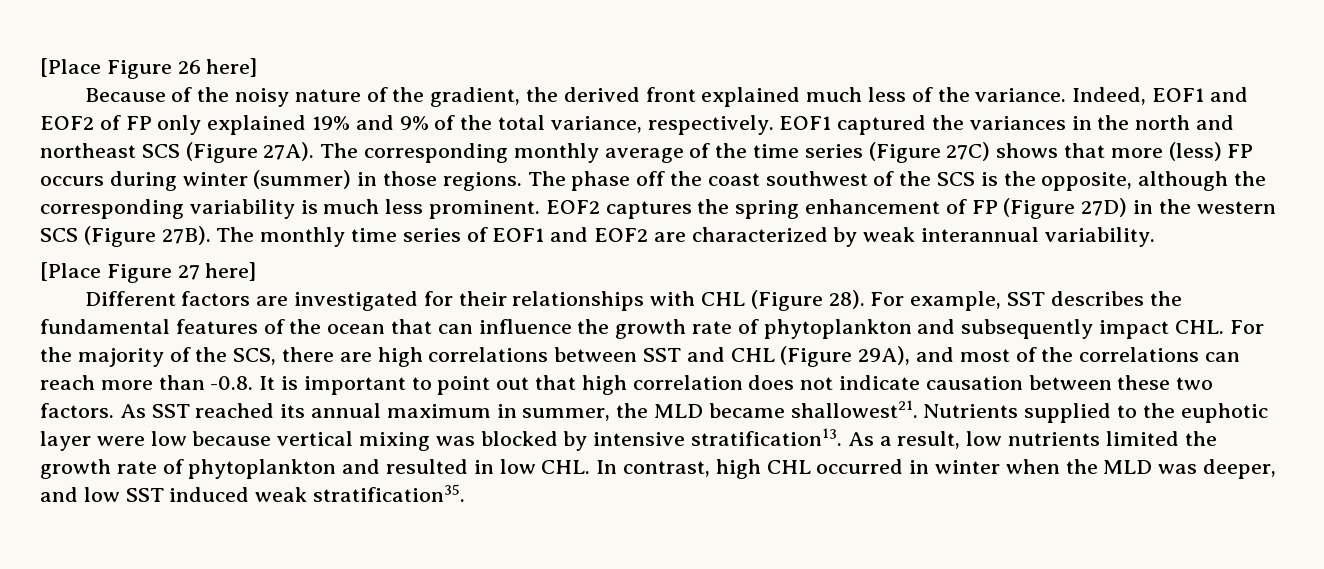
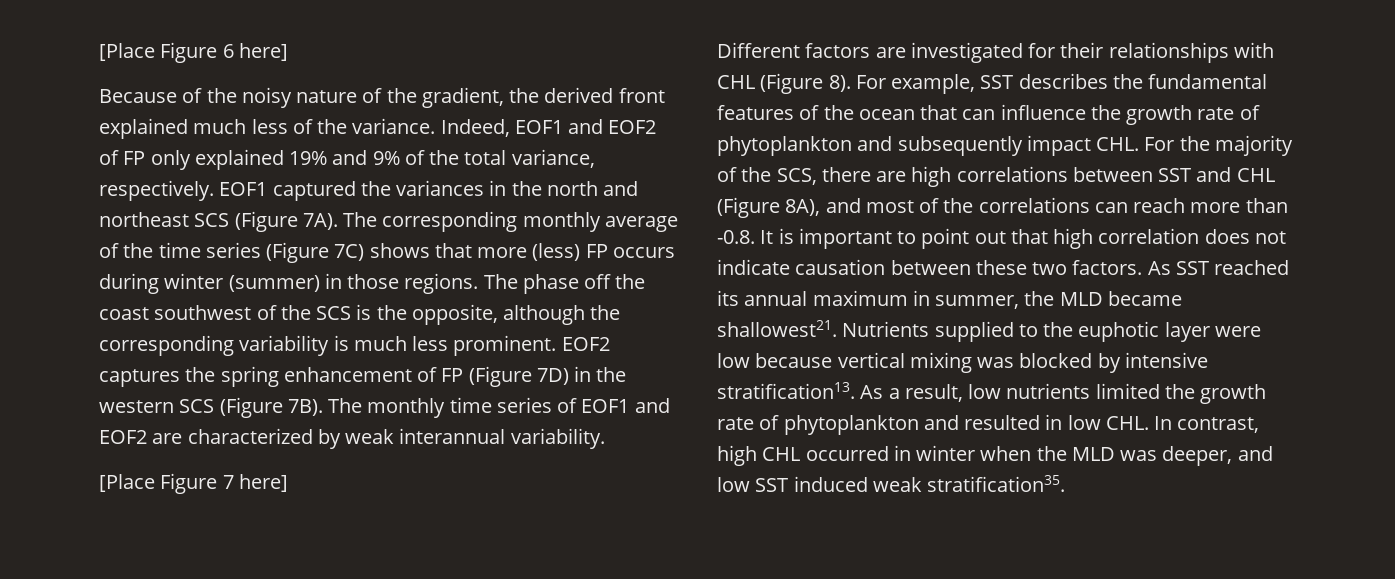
- [Place Figure 26 here]
+ [Place Figure 6 here]
- EOF1 captured the variances in the north and northeast SCS (Figure 27A).
+ EOF1 captured the variances in the north and northeast SCS (Figure 7A).
- The corresponding monthly average of the time series (Figure 27C) shows that more (less) FP occurs during winter (summer) in those regions.
+ The corresponding monthly average of the time series (Figure 7C) shows that more (less) FP occurs during winter (summer) in those regions.
- EOF2 captures the spring enhancement of FP (Figure 27D) in the western SCS (Figure 27B).
+ EOF2 captures the spring enhancement of FP (Figure 7D) in the western SCS (Figure 7B).
- [Place Figure 27 here]
+ [Place Figure 7 here]
- Different factors are investigated for their relationships with CHL (Figure 28).
+ Different factors are investigated for their relationships with CHL (Figure 8).
- For example, SST describes the fundamental features of the ocean that can influence the growth rate of phytoplankton and subsequently impact CHL. For the majority of the SCS, there are high correlations between SST and CHL (Figure 29A), and most of the correlations can reach more than -0.8. It is important to point out that high correlation does not indicate causation between these two factors.
+ For example, SST describes the fundamental features of the ocean that can influence the growth rate of phytoplankton and subsequently impact CHL. For the majority of the SCS, there are high correlations between SST and CHL (Figure 8A), and most of the correlations can reach more than -0.8. It is important to point out that high correlation does not indicate causation between these two factors.

